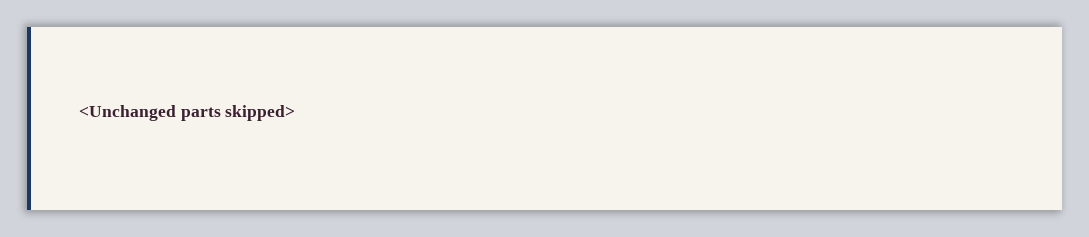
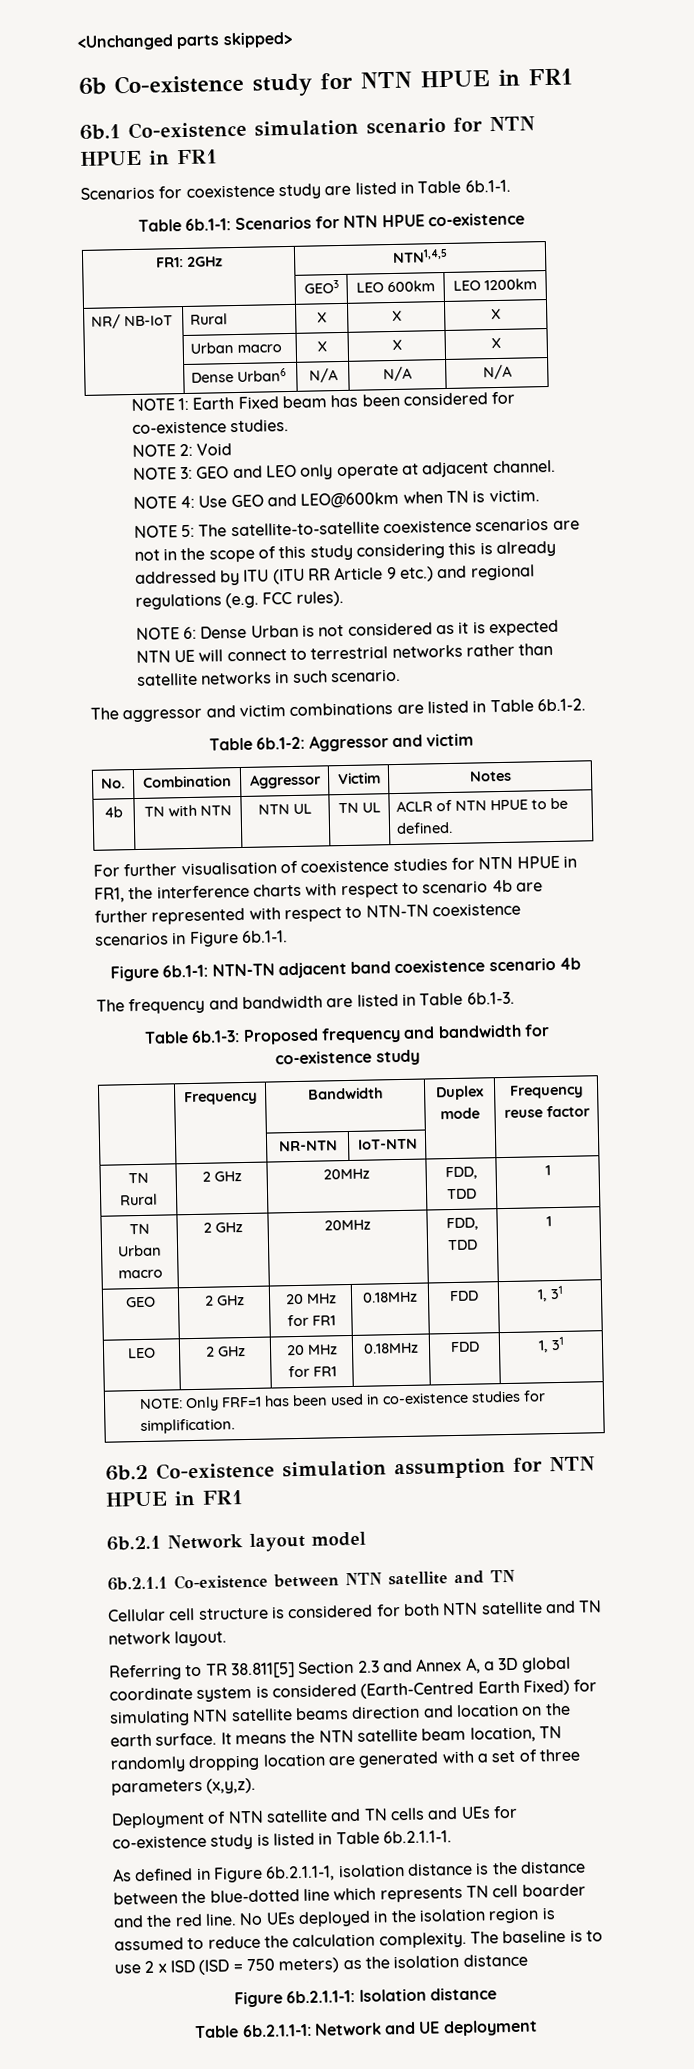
+ 6b Co-existence study for NTN HPUE in FR1
+ 6b.1 Co-existence simulation scenario for NTN HPUE in FR1
+ Scenarios for coexistence study are listed in Table 6b.1-1.
+ Table 6b.1-1: Scenarios for NTN HPUE co-existence
+ FR1: 2GHz | NTN1,4,5
+ | GEO3 | LEO 600km | LEO 1200km
+ NR/ NB-IoT | Rural | X | X | X
+ | Urban macro | X | X | X
+ | Dense Urban6 | N/A | N/A | N/A
+ NOTE 1: Earth Fixed beam has been considered for co-existence studies.
+ NOTE 2: Void
+ NOTE 3: GEO and LEO only operate at adjacent channel.
+ NOTE 4: Use GEO and LEO@600km when TN is victim.
+ NOTE 5: The satellite-to-satellite coexistence scenarios are not in the scope of this study considering this is already addressed by ITU (ITU RR Article 9 etc.) and regional regulations (e.g. FCC rules).
+ NOTE 6: Dense Urban is not considered as it is expected NTN UE will connect to terrestrial networks rather than satellite networks in such scenario.
+ The aggressor and victim combinations are listed in Table 6b.1-2.
+ Table 6b.1-2: Aggressor and victim
+ No. | Combination | Aggressor | Victim | Notes
+ 4b | TN with NTN | NTN UL | TN UL | ACLR of NTN HPUE to be defined.
+ For further visualisation of coexistence studies for NTN HPUE in FR1, the interference charts with respect to scenario 4b are further represented with respect to NTN-TN coexistence scenarios in Figure 6b.1-1.
+ Figure 6b.1-1: NTN-TN adjacent band coexistence scenario 4b
+ The frequency and bandwidth are listed in Table 6b.1-3.
+ Table 6b.1-3: Proposed frequency and bandwidth for co-existence study
+ | Frequency | Bandwidth | Duplex mode | Frequency reuse factor
+ | | NR-NTN | IoT-NTN | |
+ TN Rural | 2 GHz | 20MHz | FDD, TDD | 1
+ TN Urban macro | 2 GHz | 20MHz | FDD, TDD | 1
+ GEO | 2 GHz | 20 MHz for FR1 | 0.18MHz | FDD | 1, 31
+ LEO | 2 GHz | 20 MHz for FR1 | 0.18MHz | FDD | 1, 31
+ NOTE: Only FRF=1 has been used in co-existence studies for simplification.
+ 6b.2 Co-existence simulation assumption for NTN HPUE in FR1
+ 6b.2.1 Network layout model
+ 6b.2.1.1 Co-existence between NTN satellite and TN
+ Cellular cell structure is considered for both NTN satellite and TN network layout.
+ Referring to TR 38.811[5] Section 2.3 and Annex A, a 3D global coordinate system is considered (Earth-Centred Earth Fixed) for simulating NTN satellite beams direction and location on the earth surface. It means the NTN satellite beam location, TN randomly dropping location are generated with a set of three parameters (x,y,z).
+ Deployment of NTN satellite and TN cells and UEs for co-existence study is listed in Table 6b.2.1.1-1.
+ As defined in Figure 6b.2.1.1-1, isolation distance is the distance between the blue-dotted line which represents TN cell boarder and the red line. No UEs deployed in the isolation region is assumed to reduce the calculation complexity. The baseline is to use 2 x ISD (ISD = 750 meters) as the isolation distance
+ Figure 6b.2.1.1-1: Isolation distance
+ Table 6b.2.1.1-1: Network and UE deployment

